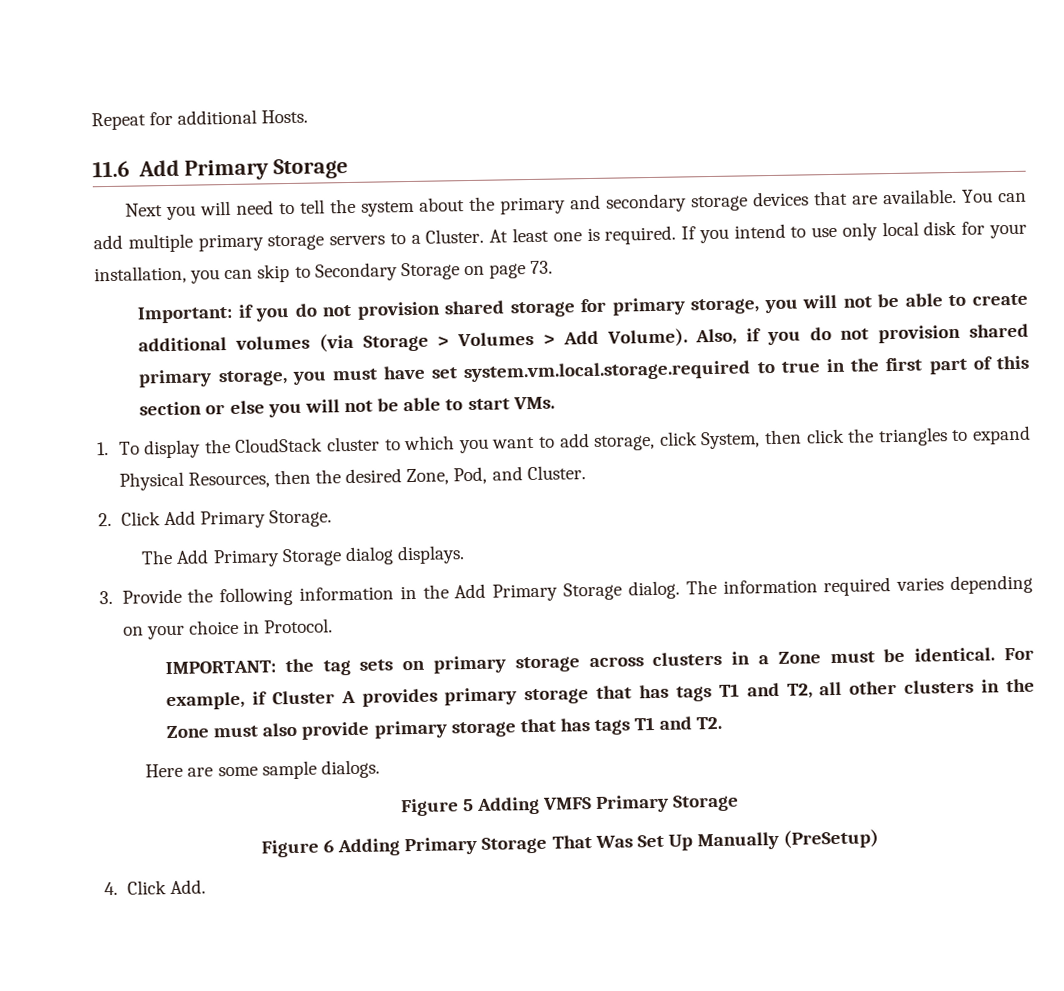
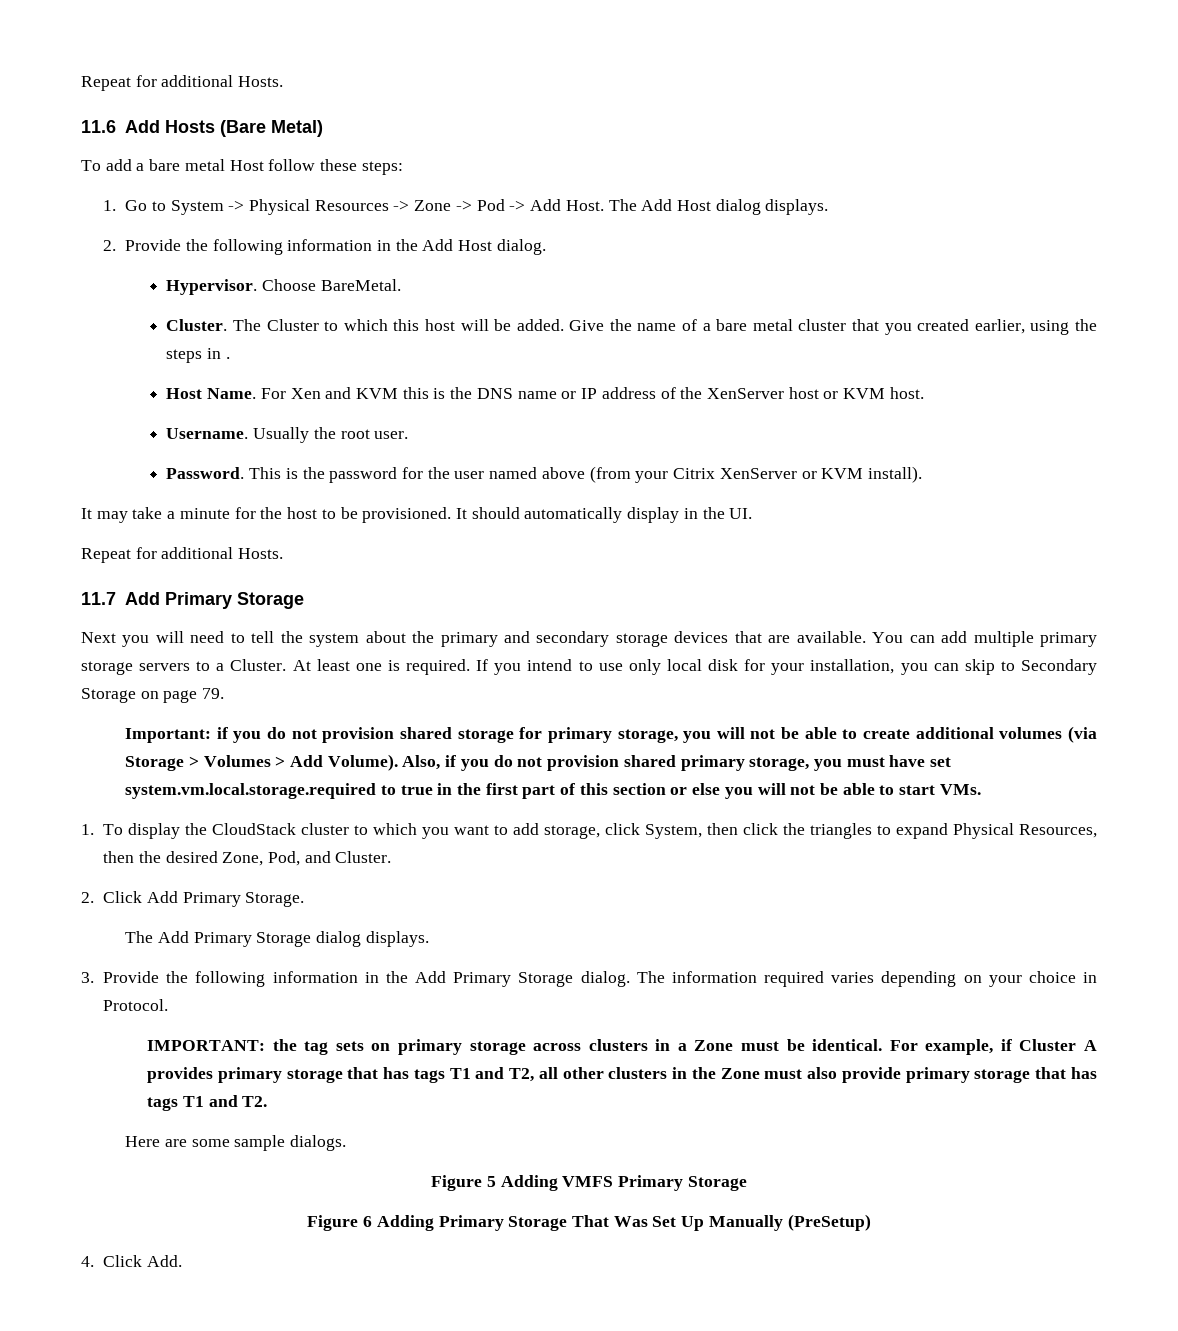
- 11.6 Add Primary Storage
+ 11.6 Add Hosts (Bare Metal)
+ To add a bare metal Host follow these steps:
+ 1. Go to System -> Physical Resources -> Zone -> Pod -> Add Host. The Add Host dialog displays.
+ 2. Provide the following information in the Add Host dialog.
+ Hypervisor. Choose BareMetal.
+ Cluster. The Cluster to which this host will be added. Give the name of a bare metal cluster that you created earlier, using the steps in .
+ Host Name. For Xen and KVM this is the DNS name or IP address of the XenServer host or KVM host.
+ Username. Usually the root user.
+ Password. This is the password for the user named above (from your Citrix XenServer or KVM install).
+ It may take a minute for the host to be provisioned. It should automatically display in the UI.
+ Repeat for additional Hosts.
+ 11.7 Add Primary Storage
- If you intend to use only local disk for your installation, you can skip to Secondary Storage on page 73.
+ If you intend to use only local disk for your installation, you can skip to Secondary Storage on page 79.

